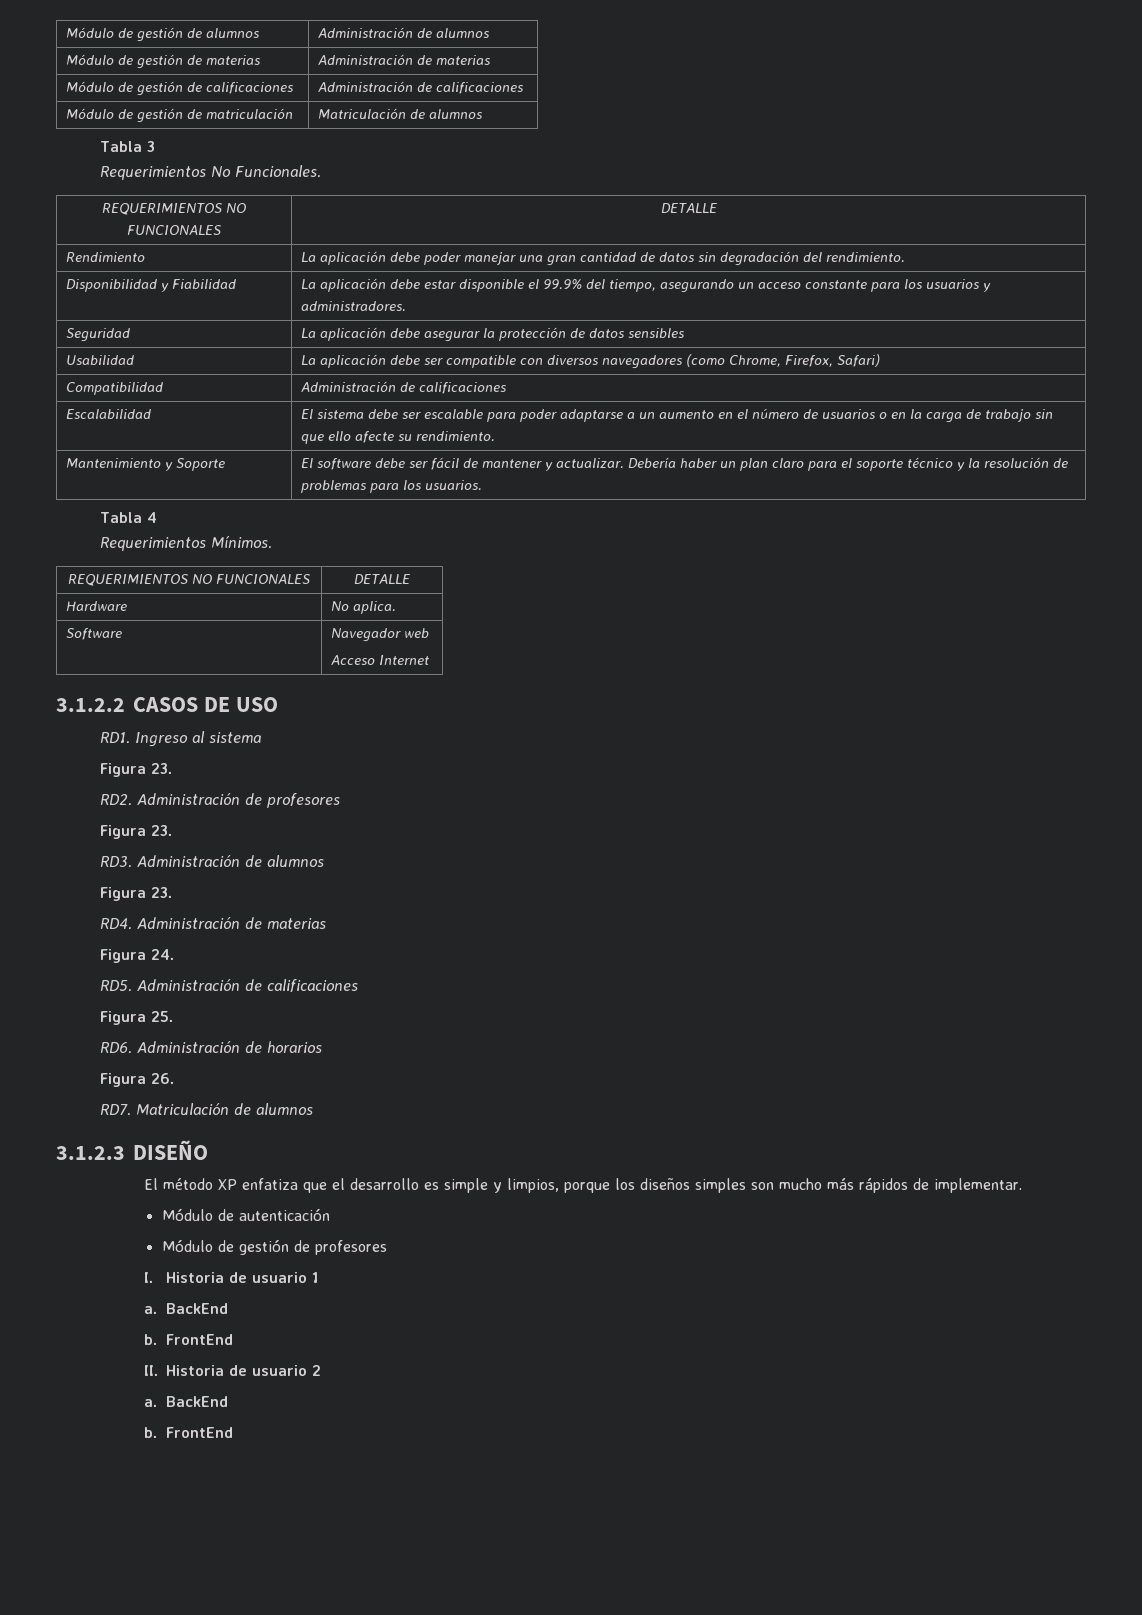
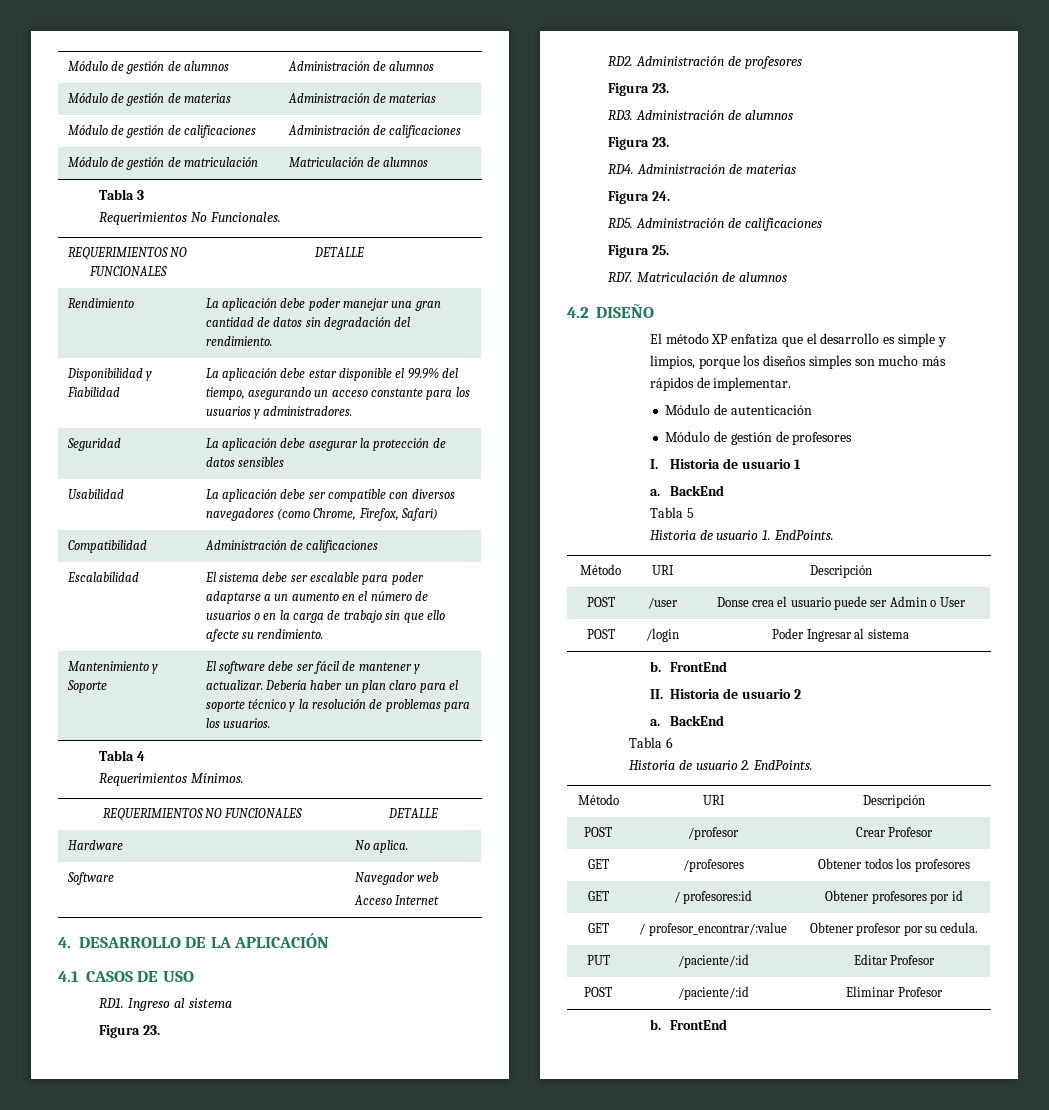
- 3.1.2.2 CASOS DE USO
+ 4. DESARROLLO DE LA APLICACIÓN
+ 4.1 CASOS DE USO
- RD6. Administración de horarios
- Figura 26.
- 3.1.2.3 DISEÑO
+ 4.2 DISEÑO
+ Tabla 5
+ Historia de usuario 1. EndPoints.
+ Método | URI | Descripción
+ POST | /user | Donse crea el usuario puede ser Admin o User
+ POST | /login | Poder Ingresar al sistema
+ Tabla 6
+ Historia de usuario 2. EndPoints.
+ Método | URI | Descripción
+ POST | /profesor | Crear Profesor
+ GET | /profesores | Obtener todos los profesores
+ GET | / profesores:id | Obtener profesores por id
+ GET | / profesor_encontrar/:value | Obtener profesor por su cedula.
+ PUT | /paciente/:id | Editar Profesor
+ POST | /paciente/:id | Eliminar Profesor

